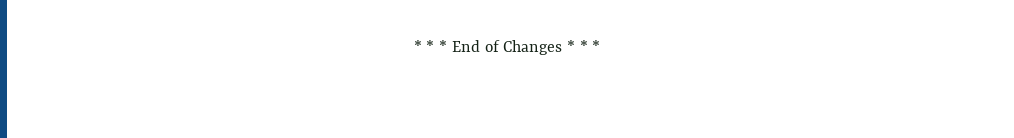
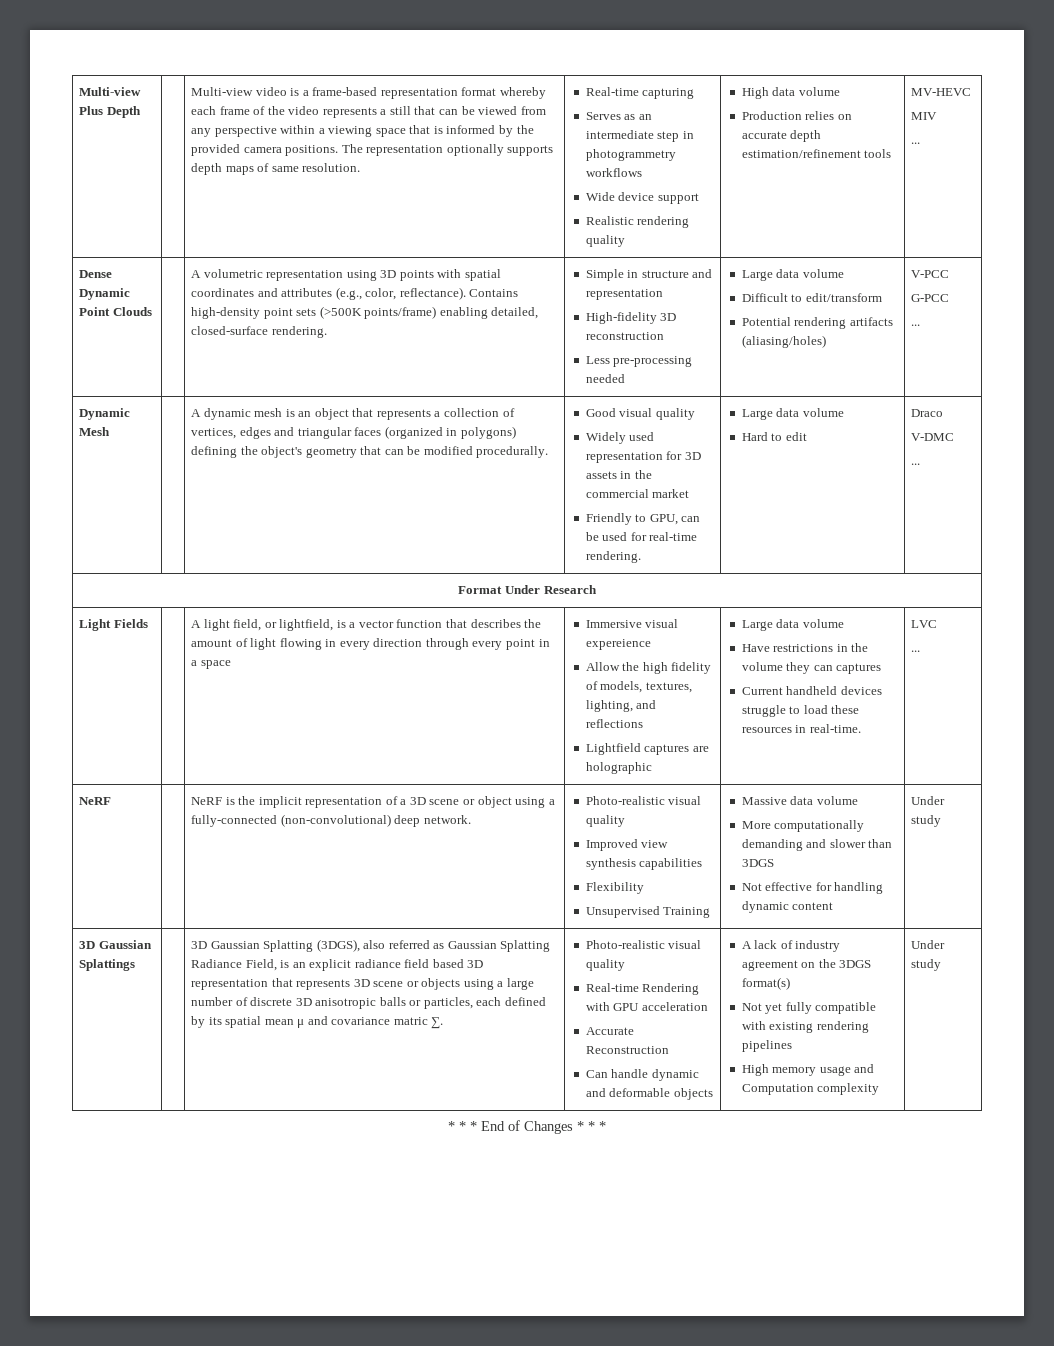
+ Multi-view Plus Depth | | Multi-view video is a frame-based representation format whereby each frame of the video represents a still that can be viewed from any perspective within a viewing space that is informed by the provided camera positions. The representation optionally supports depth maps of same resolution. | Real-time capturing
+ Serves as an intermediate step in photogrammetry workflows
+ Wide device support
+ Realistic rendering quality | High data volume
+ Production relies on accurate depth estimation/refinement tools | MV-HEVC
+ MIV
+ ...
+ Dense Dynamic Point Clouds | | A volumetric representation using 3D points with spatial coordinates and attributes (e.g., color, reflectance). Contains high-density point sets (>500K points/frame) enabling detailed, closed-surface rendering. | Simple in structure and representation
+ High-fidelity 3D reconstruction
+ Less pre-processing needed | Large data volume
+ Difficult to edit/transform
+ Potential rendering artifacts (aliasing/holes) | V-PCC
+ G-PCC
+ ...
+ Dynamic Mesh | | A dynamic mesh is an object that represents a collection of vertices, edges and triangular faces (organized in polygons) defining the object's geometry that can be modified procedurally. | Good visual quality
+ Widely used representation for 3D assets in the commercial market
+ Friendly to GPU, can be used for real-time rendering. | Large data volume
+ Hard to edit | Draco
+ V-DMC
+ ...
+ Format Under Research
+ Light Fields | | A light field, or lightfield, is a vector function that describes the amount of light flowing in every direction through every point in a space | Immersive visual expereience
+ Allow the high fidelity of models, textures, lighting, and reflections
+ Lightfield captures are holographic | Large data volume
+ Have restrictions in the volume they can captures
+ Current handheld devices struggle to load these resources in real-time. | LVC
+ ...
+ NeRF | | NeRF is the implicit representation of a 3D scene or object using a fully-connected (non-convolutional) deep network. | Photo-realistic visual quality
+ Improved view synthesis capabilities
+ Flexibility
+ Unsupervised Training | Massive data volume
+ More computationally demanding and slower than 3DGS
+ Not effective for handling dynamic content | Under study
+ 3D Gaussian Splattings | | 3D Gaussian Splatting (3DGS), also referred as Gaussian Splatting Radiance Field, is an explicit radiance field based 3D representation that represents 3D scene or objects using a large number of discrete 3D anisotropic balls or particles, each defined by its spatial mean μ and covariance matric ∑. | Photo-realistic visual quality
+ Real-time Rendering with GPU acceleration
+ Accurate Reconstruction
+ Can handle dynamic and deformable objects | A lack of industry agreement on the 3DGS format(s)
+ Not yet fully compatible with existing rendering pipelines
+ High memory usage and Computation complexity | Under study

